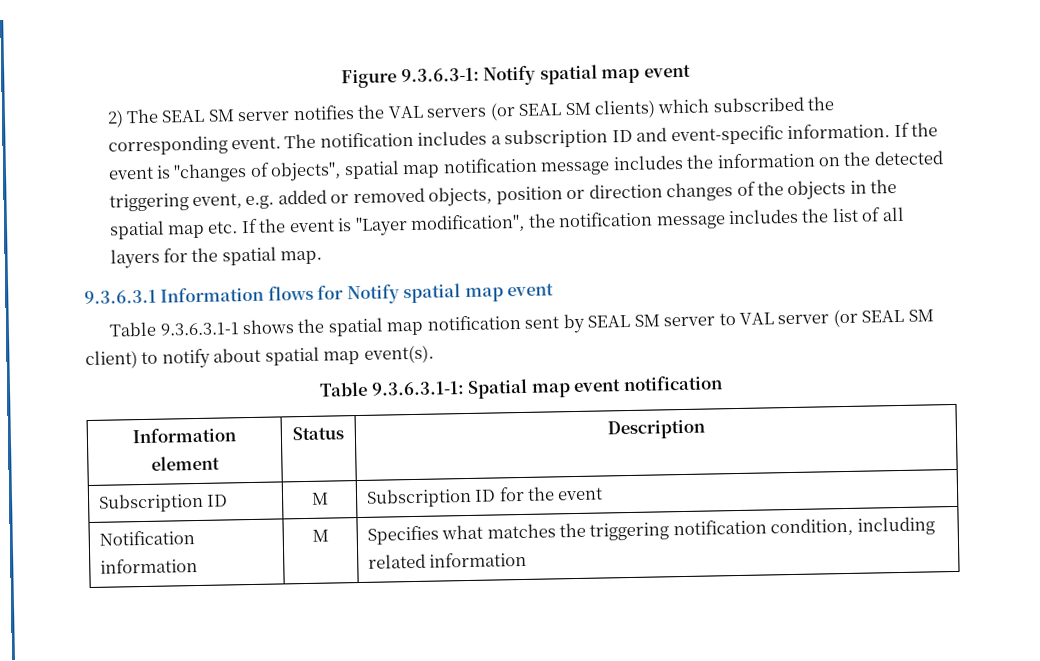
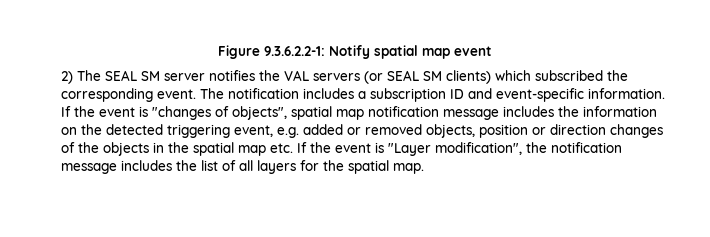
- Figure 9.3.6.3-1: Notify spatial map event
+ Figure 9.3.6.2.2-1: Notify spatial map event
- 9.3.6.3.1 Information flows for Notify spatial map event
- Table 9.3.6.3.1-1 shows the spatial map notification sent by SEAL SM server to VAL server (or SEAL SM client) to notify about spatial map event(s).
- Table 9.3.6.3.1-1: Spatial map event notification
- Information element | Status | Description
- Subscription ID | M | Subscription ID for the event
- Notification information | M | Specifies what matches the triggering notification condition, including related information

